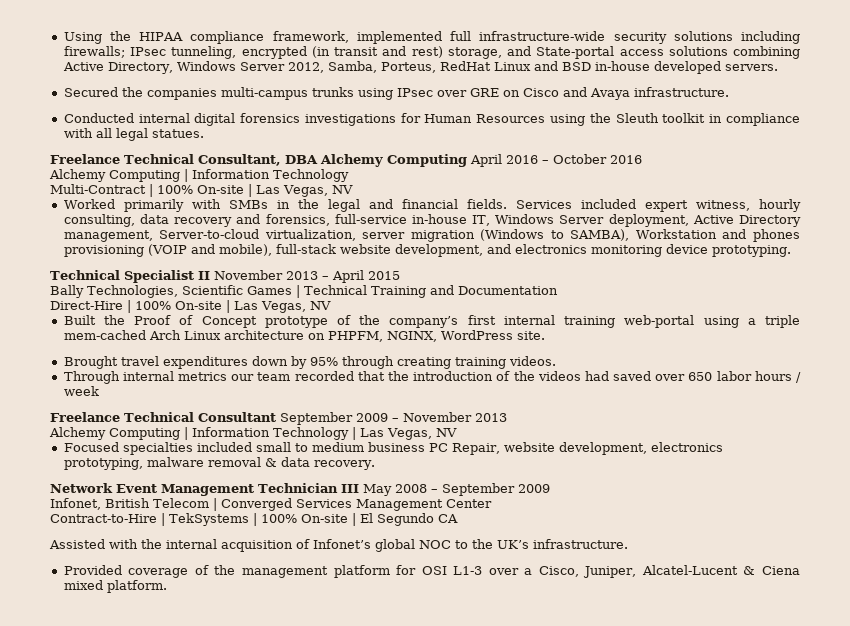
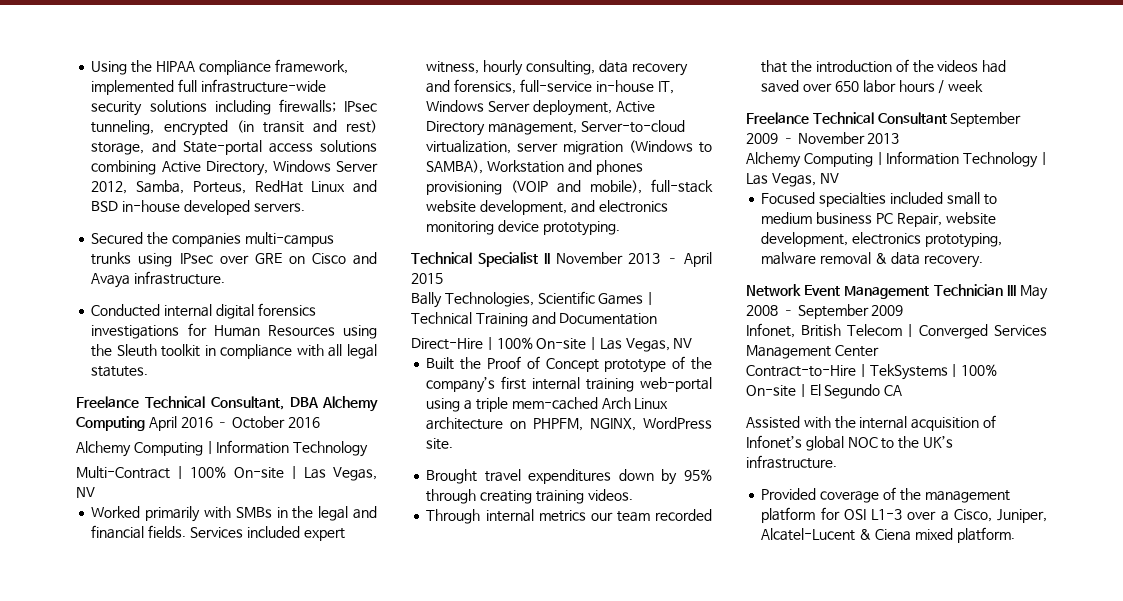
- Conducted internal digital forensics investigations for Human Resources using the Sleuth toolkit in compliance with all legal statues.
+ Conducted internal digital forensics investigations for Human Resources using the Sleuth toolkit in compliance with all legal statutes.

